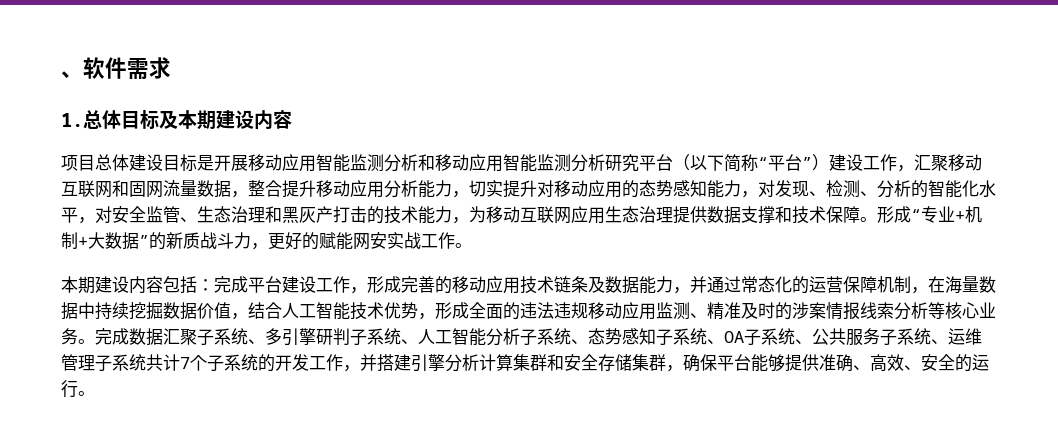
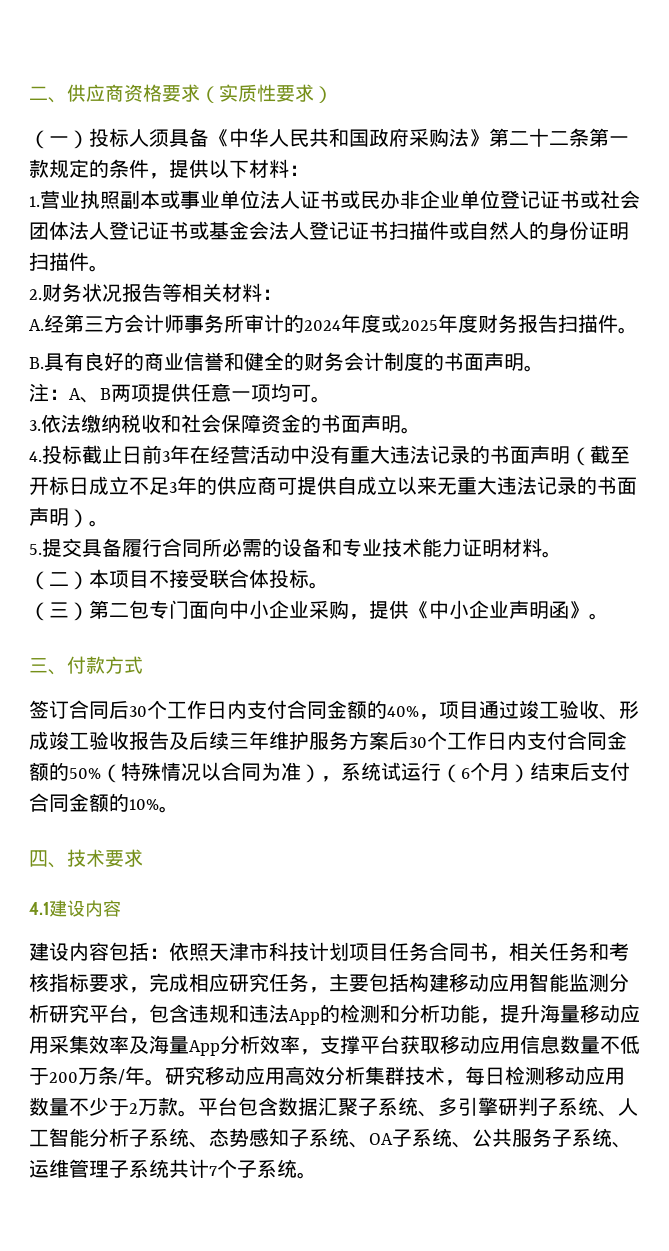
- 、软件需求
- 1.总体目标及本期建设内容
- 项目总体建设目标是开展移动应用智能监测分析和移动应用智能监测分析研究平台（以下简称“平台”）建设工作，汇聚移动互联网和固网流量数据，整合提升移动应用分析能力，切实提升对移动应用的态势感知能力，对发现、检测、分析的智能化水平，对安全监管、生态治理和黑灰产打击的技术能力，为移动互联网应用生态治理提供数据支撑和技术保障。形成“专业+机制+大数据”的新质战斗力，更好的赋能网安实战工作。
- 本期建设内容包括：完成平台建设工作，形成完善的移动应用技术链条及数据能力，并通过常态化的运营保障机制，在海量数据中持续挖掘数据价值，结合人工智能技术优势，形成全面的违法违规移动应用监测、精准及时的涉案情报线索分析等核心业务。完成数据汇聚子系统、多引擎研判子系统、人工智能分析子系统、态势感知子系统、OA子系统、公共服务子系统、运维管理子系统共计7个子系统的开发工作，并搭建引擎分析计算集群和安全存储集群，确保平台能够提供准确、高效、安全的运行。
+ 二、供应商资格要求（实质性要求）
+ （一）投标人须具备《中华人民共和国政府采购法》第二十二条第一款规定的条件，提供以下材料：
+ 1.营业执照副本或事业单位法人证书或民办非企业单位登记证书或社会团体法人登记证书或基金会法人登记证书扫描件或自然人的身份证明扫描件。
+ 2.财务状况报告等相关材料：
+ A.经第三方会计师事务所审计的2024年度或2025年度财务报告扫描件。
+ B.具有良好的商业信誉和健全的财务会计制度的书面声明。
+ 注：A、B两项提供任意一项均可。
+ 3.依法缴纳税收和社会保障资金的书面声明。
+ 4.投标截止日前3年在经营活动中没有重大违法记录的书面声明（截至开标日成立不足3年的供应商可提供自成立以来无重大违法记录的书面声明）。
+ 5.提交具备履行合同所必需的设备和专业技术能力证明材料。
+ （二）本项目不接受联合体投标。
+ （三）第二包专门面向中小企业采购，提供《中小企业声明函》。
+ 三、付款方式
+ 签订合同后30个工作日内支付合同金额的40%，项目通过竣工验收、形成竣工验收报告及后续三年维护服务方案后30个工作日内支付合同金额的50%（特殊情况以合同为准），系统试运行（6个月）结束后支付合同金额的10%。
+ 四、技术要求
+ 4.1建设内容
+ 建设内容包括：依照天津市科技计划项目任务合同书，相关任务和考核指标要求，完成相应研究任务，主要包括构建移动应用智能监测分析研究平台，包含违规和违法App的检测和分析功能，提升海量移动应用采集效率及海量App分析效率，支撑平台获取移动应用信息数量不低于200万条/年。研究移动应用高效分析集群技术，每日检测移动应用数量不少于2万款。平台包含数据汇聚子系统、多引擎研判子系统、人工智能分析子系统、态势感知子系统、OA子系统、公共服务子系统、运维管理子系统共计7个子系统。

